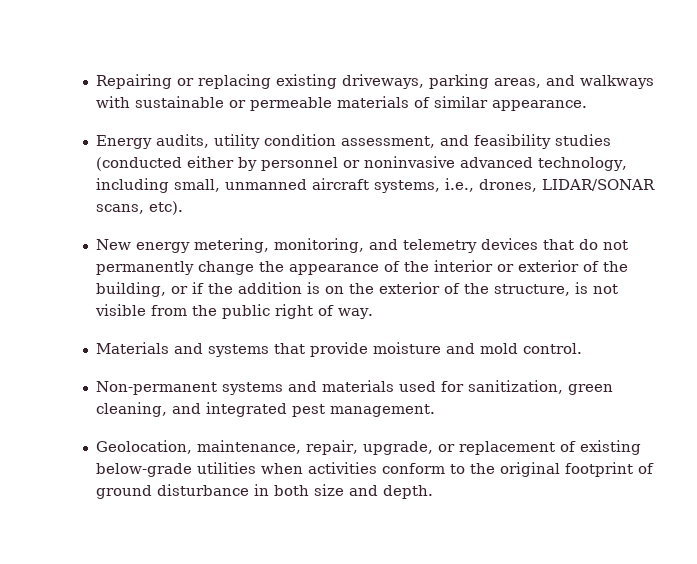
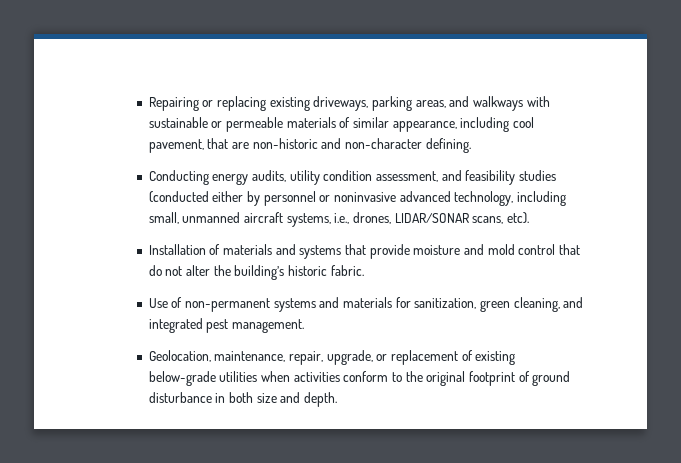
- Repairing or replacing existing driveways, parking areas, and walkways with sustainable or permeable materials of similar appearance.
- Energy audits, utility condition assessment, and feasibility studies (conducted either by personnel or noninvasive advanced technology, including small, unmanned aircraft systems, i.e., drones, LIDAR/SONAR scans, etc).
+ Repairing or replacing existing driveways, parking areas, and walkways with sustainable or permeable materials of similar appearance, including cool pavement, that are non-historic and non-character defining.
+ Conducting energy audits, utility condition assessment, and feasibility studies (conducted either by personnel or noninvasive advanced technology, including small, unmanned aircraft systems, i.e., drones, LIDAR/SONAR scans, etc).
- New energy metering, monitoring, and telemetry devices that do not permanently change the appearance of the interior or exterior of the building, or if the addition is on the exterior of the structure, is not visible from the public right of way.
- Materials and systems that provide moisture and mold control.
- Non-permanent systems and materials used for sanitization, green cleaning, and integrated pest management.
+ Installation of materials and systems that provide moisture and mold control that do not alter the building’s historic fabric.
+ Use of non-permanent systems and materials for sanitization, green cleaning, and integrated pest management.

